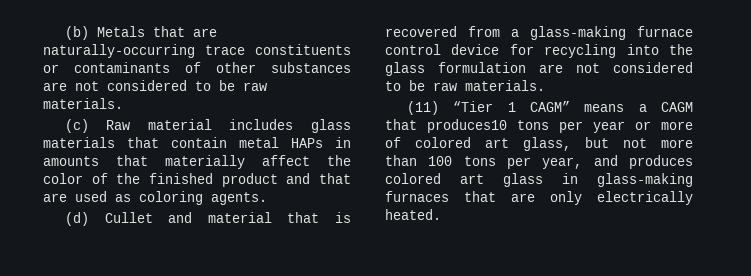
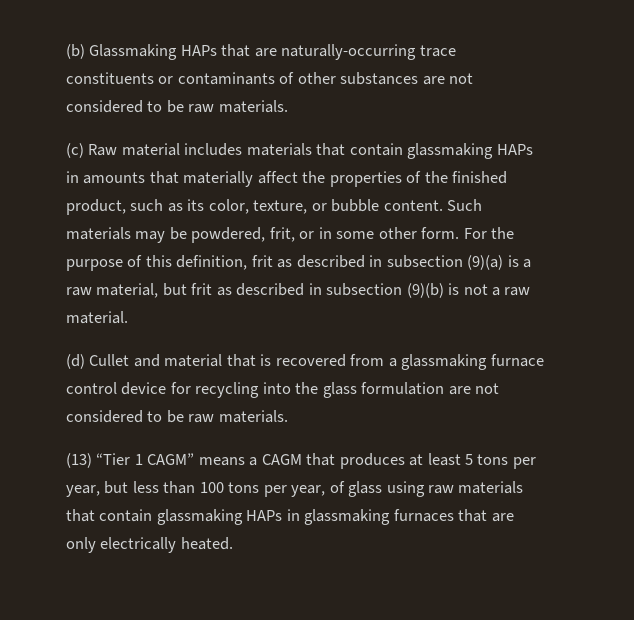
- (b) Metals that are naturally-occurring trace constituents or contaminants of other substances are not considered to be raw materials.
+ (b) Glassmaking HAPs that are naturally-occurring trace constituents or contaminants of other substances are not considered to be raw materials.
- (c) Raw material includes glass materials that contain metal HAPs in amounts that materially affect the color of the finished product and that are used as coloring agents.
+ (c) Raw material includes materials that contain glassmaking HAPs in amounts that materially affect the properties of the finished product, such as its color, texture, or bubble content. Such materials may be powdered, frit, or in some other form. For the purpose of this definition, frit as described in subsection (9)(a) is a raw material, but frit as described in subsection (9)(b) is not a raw material.
- (d) Cullet and material that is recovered from a glass-making furnace control device for recycling into the glass formulation are not considered to be raw materials.
+ (d) Cullet and material that is recovered from a glassmaking furnace control device for recycling into the glass formulation are not considered to be raw materials.
- (11) “Tier 1 CAGM” means a CAGM that produces10 tons per year or more of colored art glass, but not more than 100 tons per year, and produces colored art glass in glass-making furnaces that are only electrically heated.
+ (13) “Tier 1 CAGM” means a CAGM that produces at least 5 tons per year, but less than 100 tons per year, of glass using raw materials that contain glassmaking HAPs in glassmaking furnaces that are only electrically heated.

